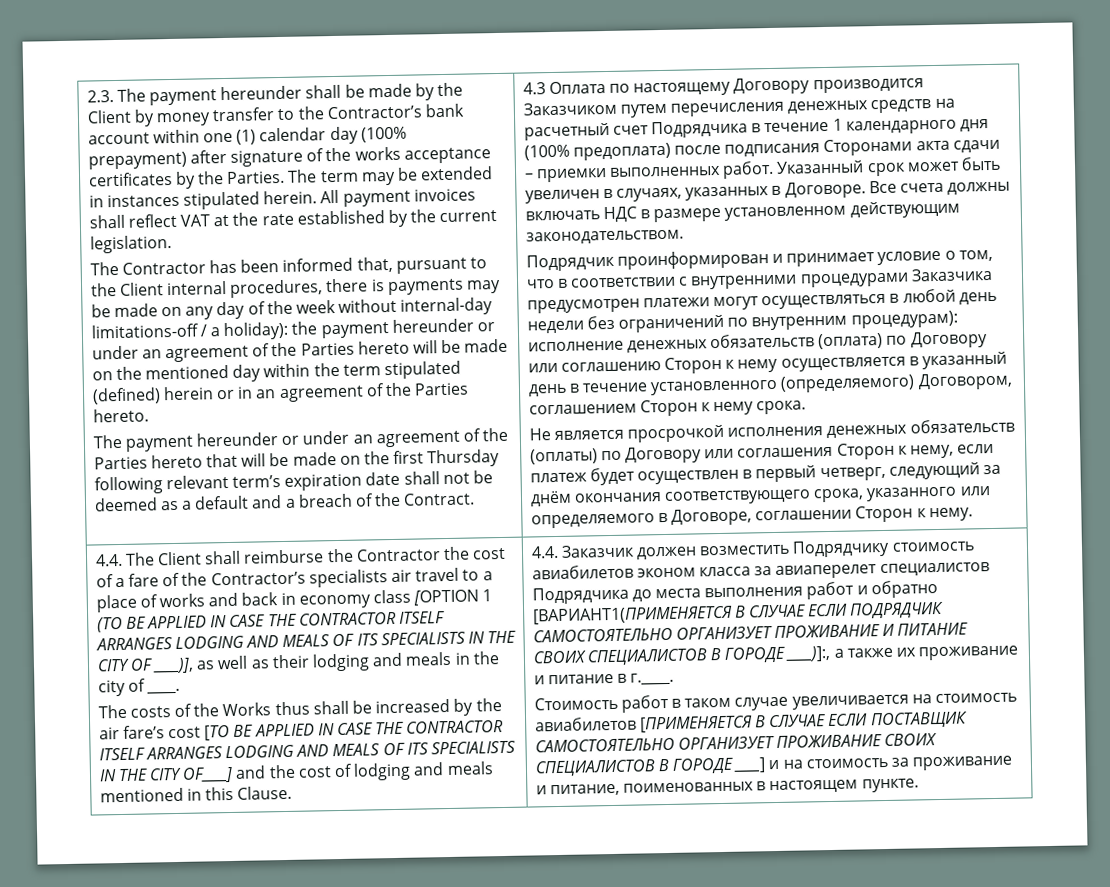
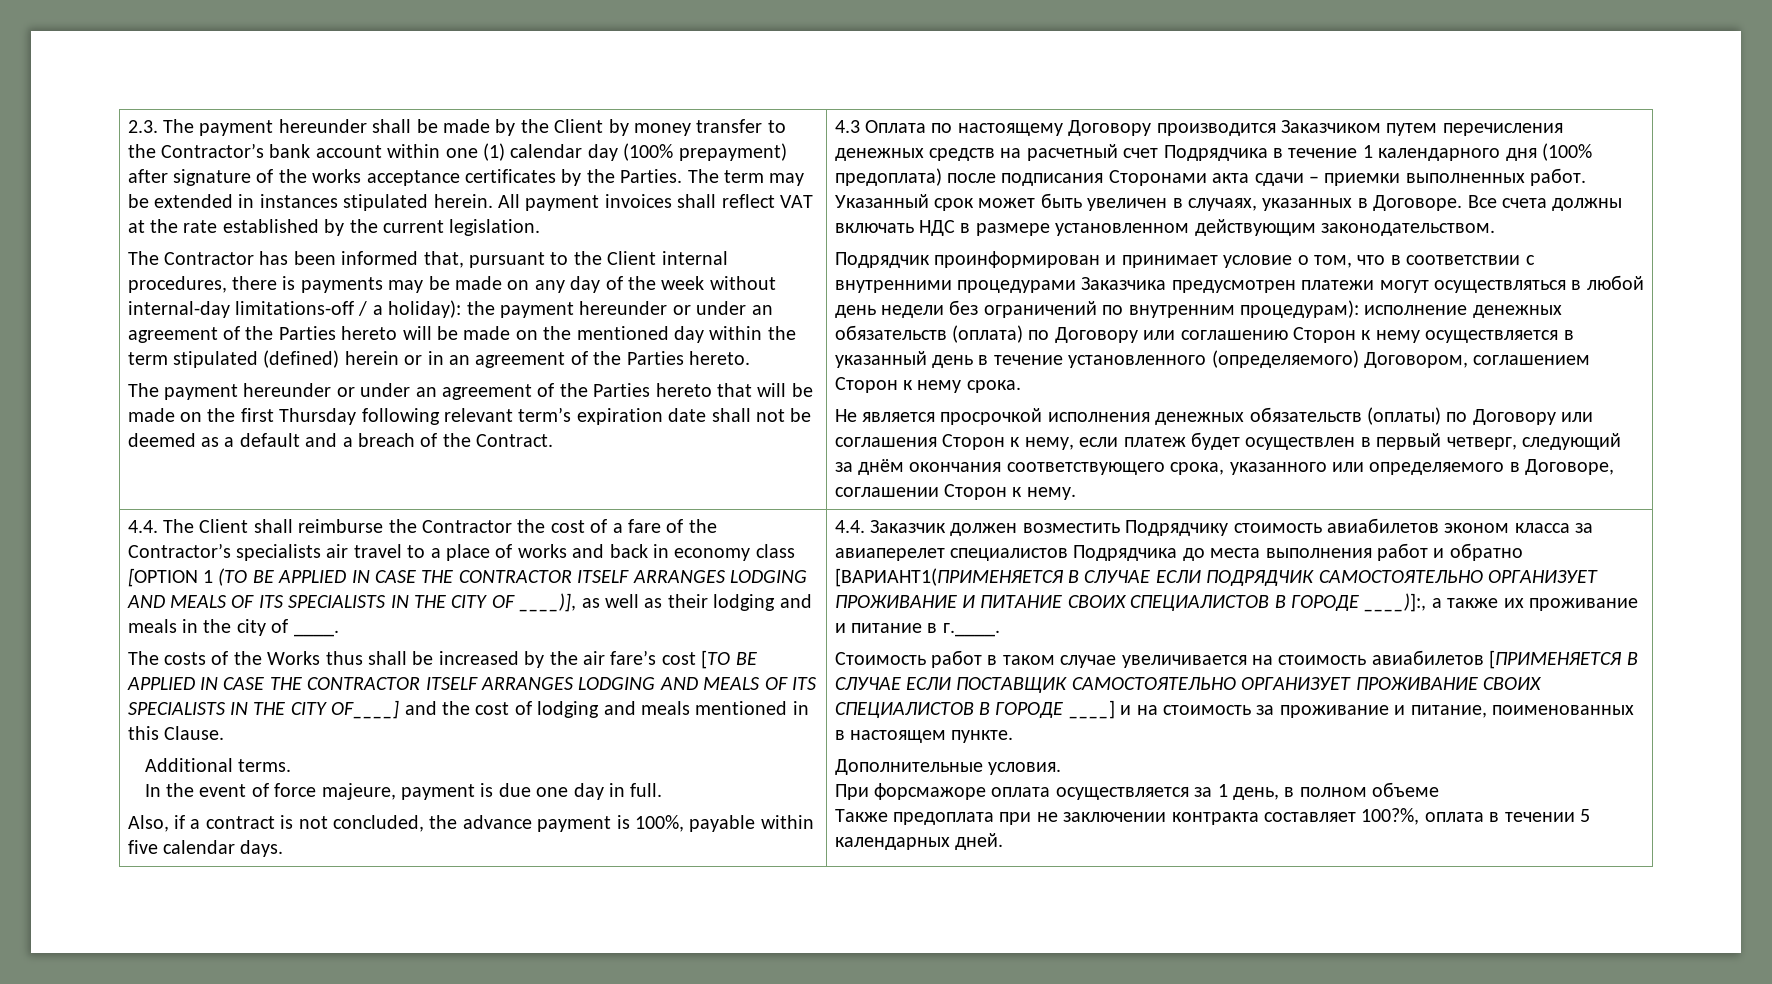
+ Additional terms.
+ In the event of force majeure, payment is due one day in full.
+ Also, if a contract is not concluded, the advance payment is 100%, payable within five calendar days.
+ Дополнительные условия.
+ При форсмажоре оплата осуществляется за 1 день, в полном объеме
+ Также предоплата при не заключении контракта составляет 100?%, оплата в течении 5 календарных дней.

